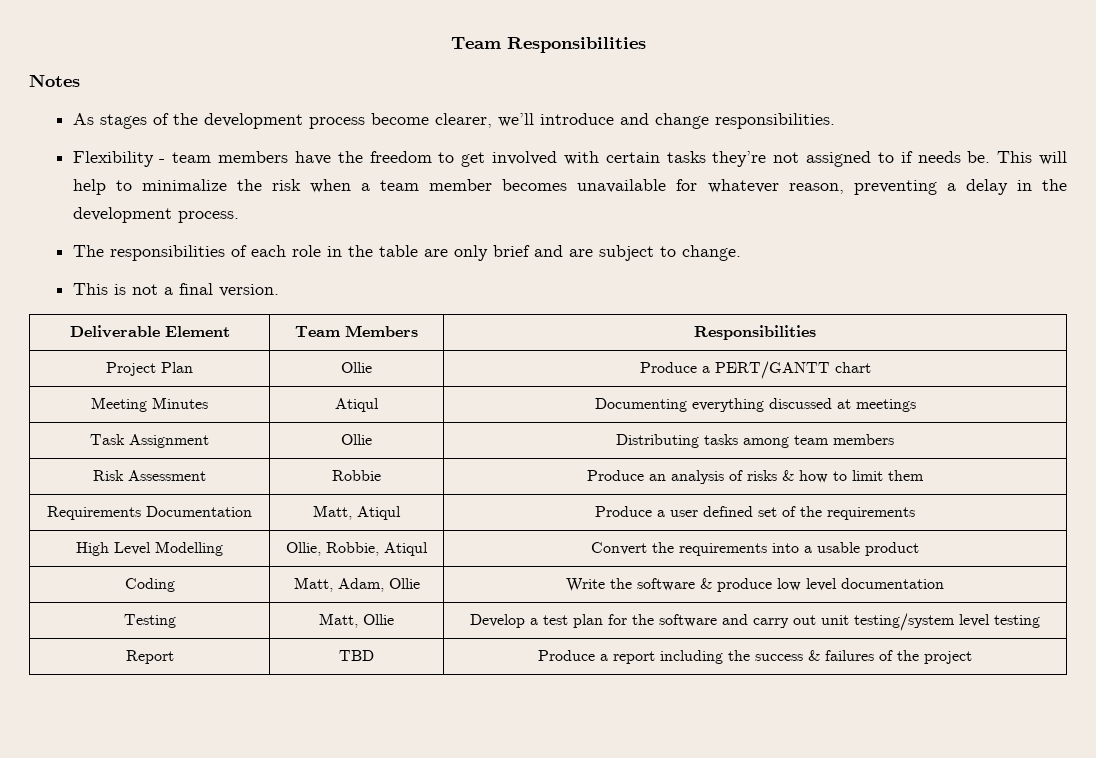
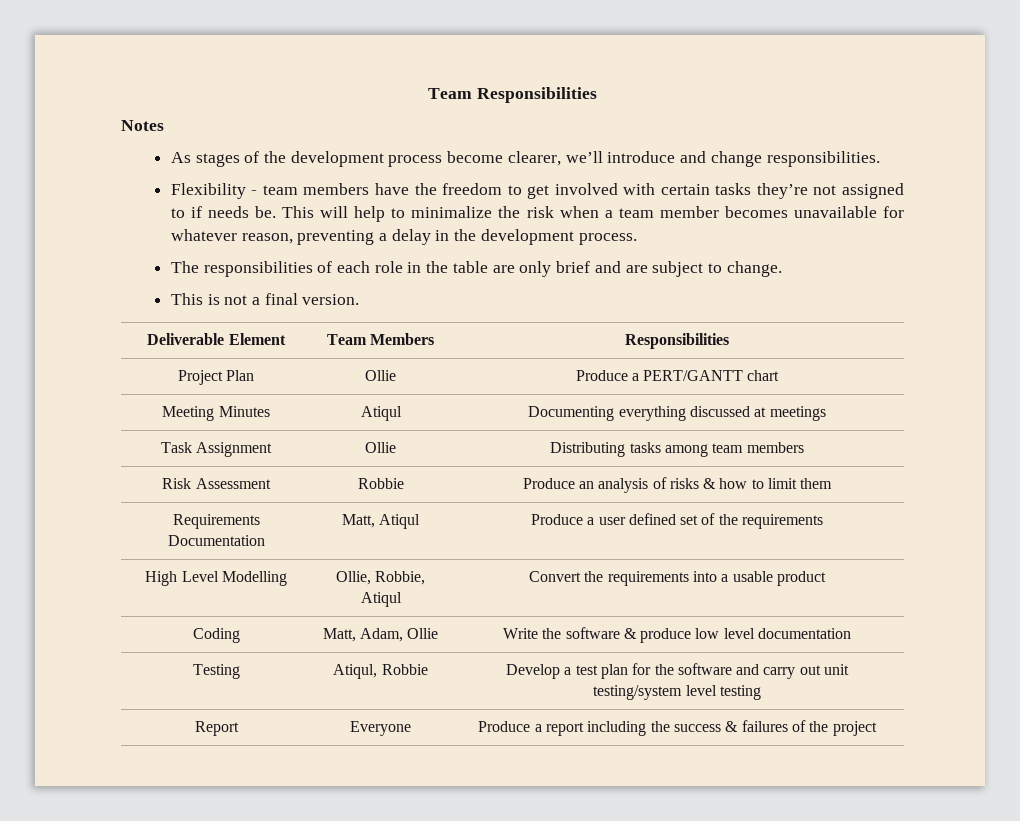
- Testing | Matt, Ollie | Develop a test plan for the software and carry out unit testing/system level testing
+ Testing | Atiqul, Robbie | Develop a test plan for the software and carry out unit testing/system level testing
- Report | TBD | Produce a report including the success & failures of the project
+ Report | Everyone | Produce a report including the success & failures of the project

